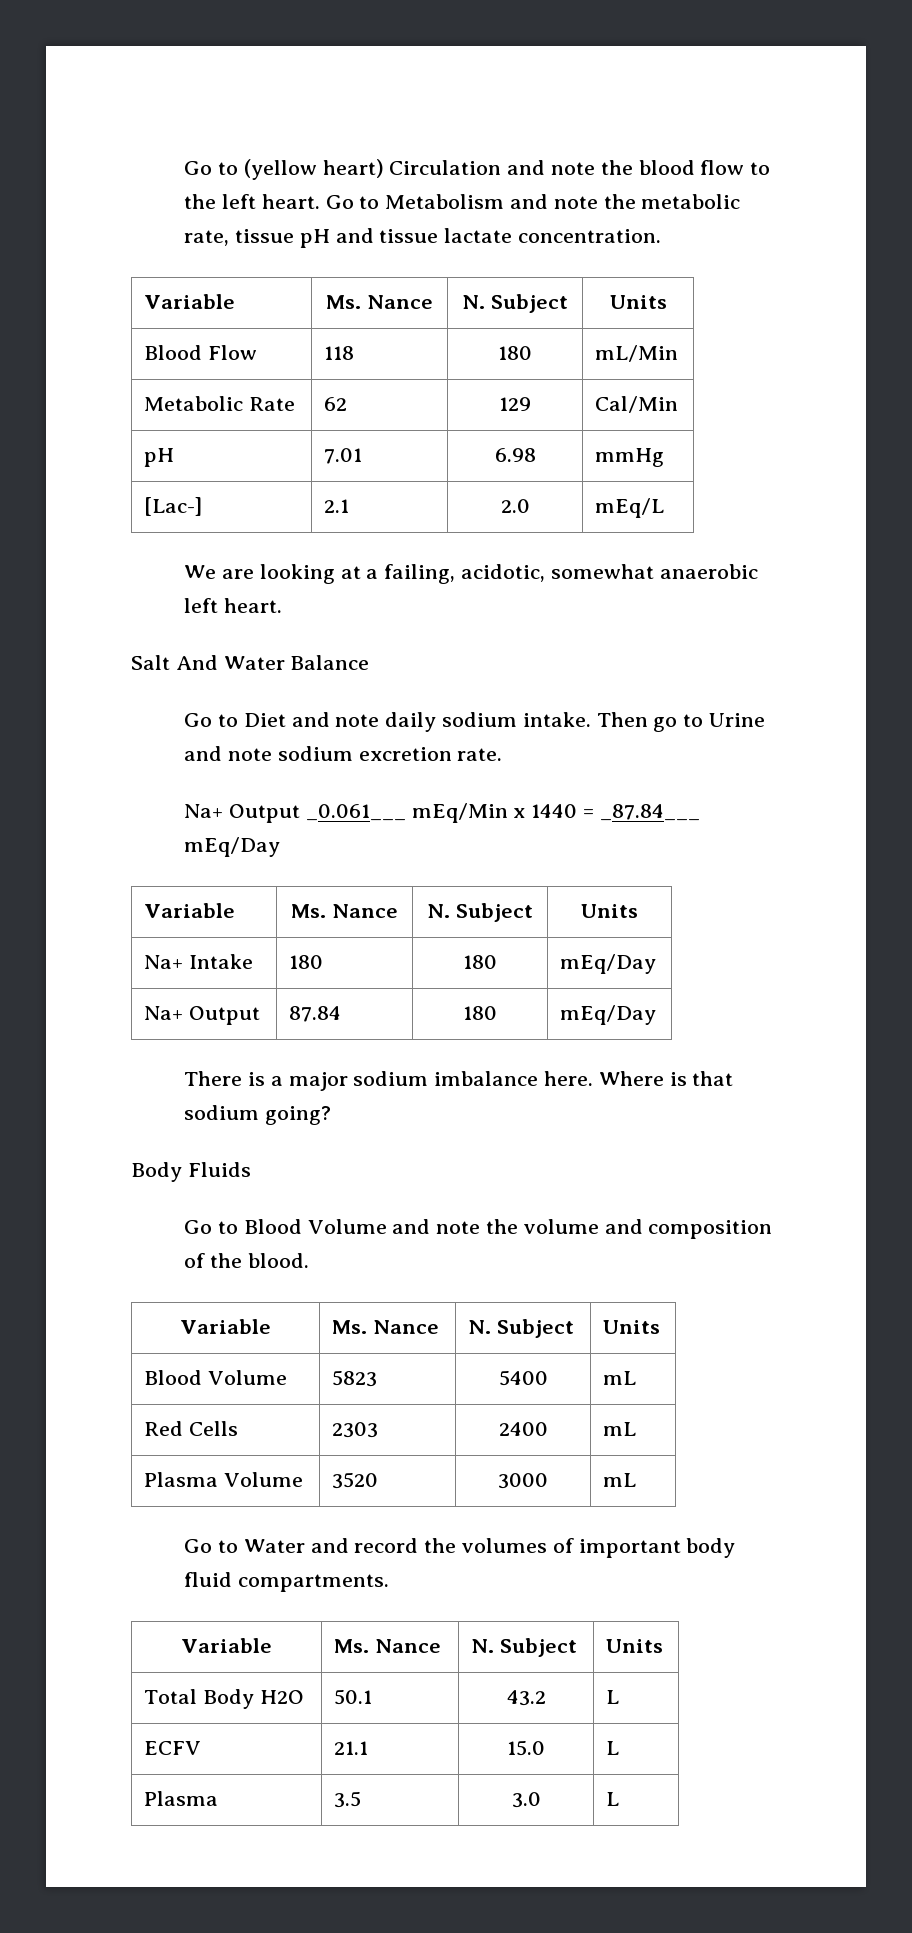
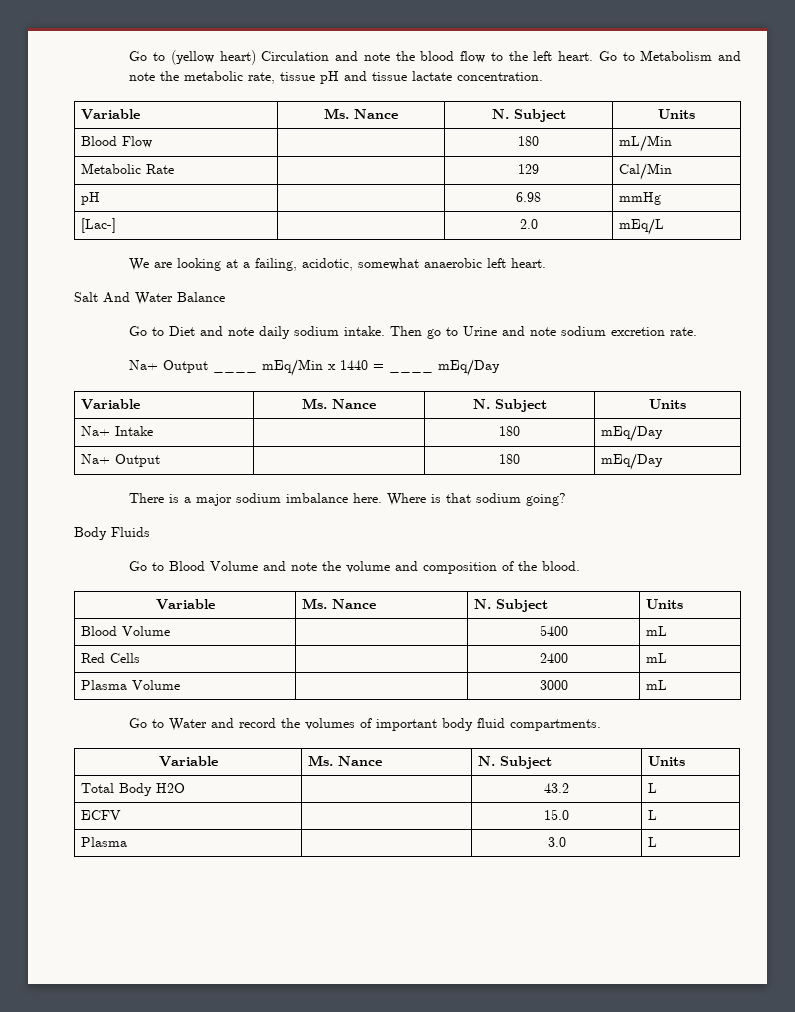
- Blood Flow | 118 | 180 | mL/Min
+ Blood Flow | | 180 | mL/Min
- Metabolic Rate | 62 | 129 | Cal/Min
+ Metabolic Rate | | 129 | Cal/Min
- pH | 7.01 | 6.98 | mmHg
+ pH | | 6.98 | mmHg
- [Lac-] | 2.1 | 2.0 | mEq/L
+ [Lac-] | | 2.0 | mEq/L
- Na+ Output _0.061___ mEq/Min x 1440 = _87.84___ mEq/Day
+ Na+ Output ____ mEq/Min x 1440 = ____ mEq/Day
- Na+ Intake | 180 | 180 | mEq/Day
+ Na+ Intake | | 180 | mEq/Day
- Na+ Output | 87.84 | 180 | mEq/Day
+ Na+ Output | | 180 | mEq/Day
- Blood Volume | 5823 | 5400 | mL
+ Blood Volume | | 5400 | mL
- Red Cells | 2303 | 2400 | mL
+ Red Cells | | 2400 | mL
- Plasma Volume | 3520 | 3000 | mL
+ Plasma Volume | | 3000 | mL
- Total Body H2O | 50.1 | 43.2 | L
+ Total Body H2O | | 43.2 | L
- ECFV | 21.1 | 15.0 | L
+ ECFV | | 15.0 | L
- Plasma | 3.5 | 3.0 | L
+ Plasma | | 3.0 | L

